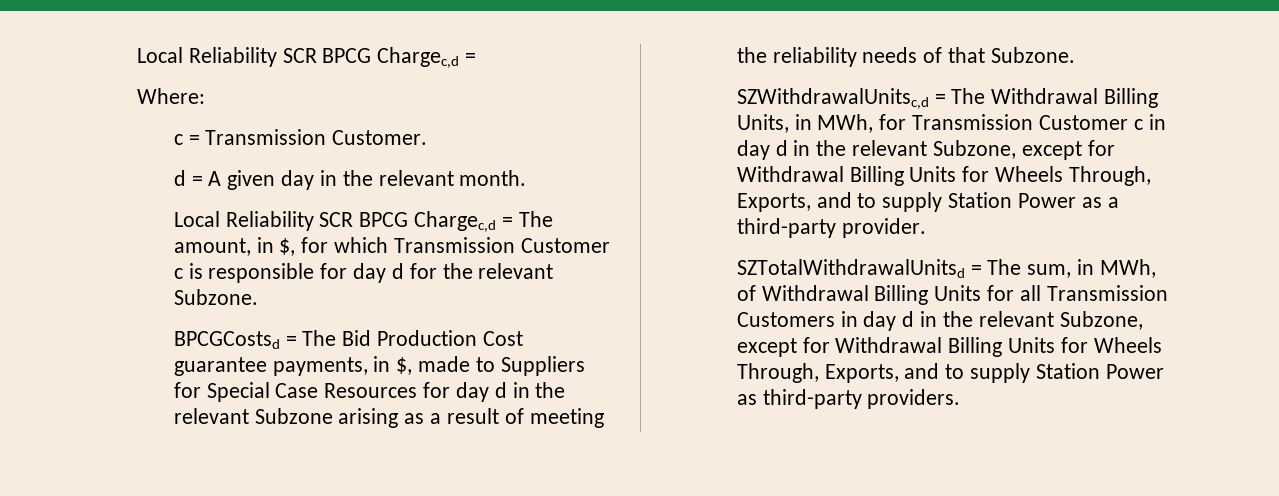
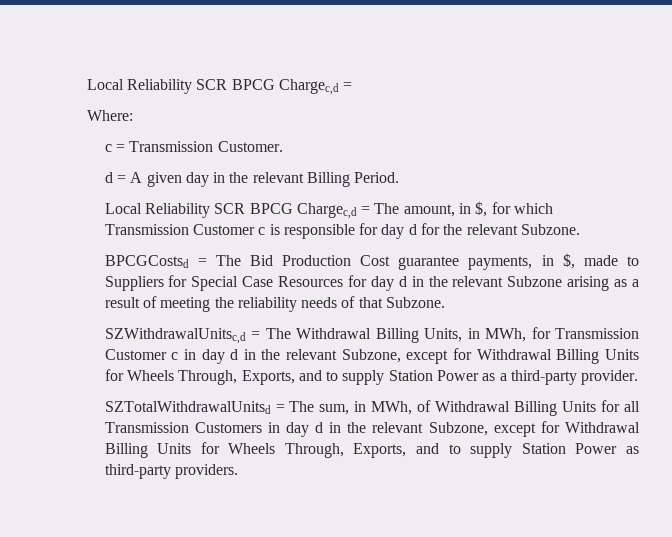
- d = A given day in the relevant month.
+ d = A given day in the relevant Billing Period.

